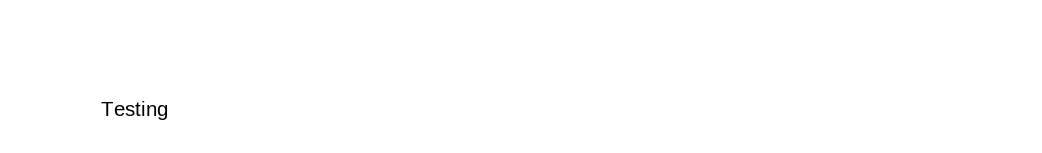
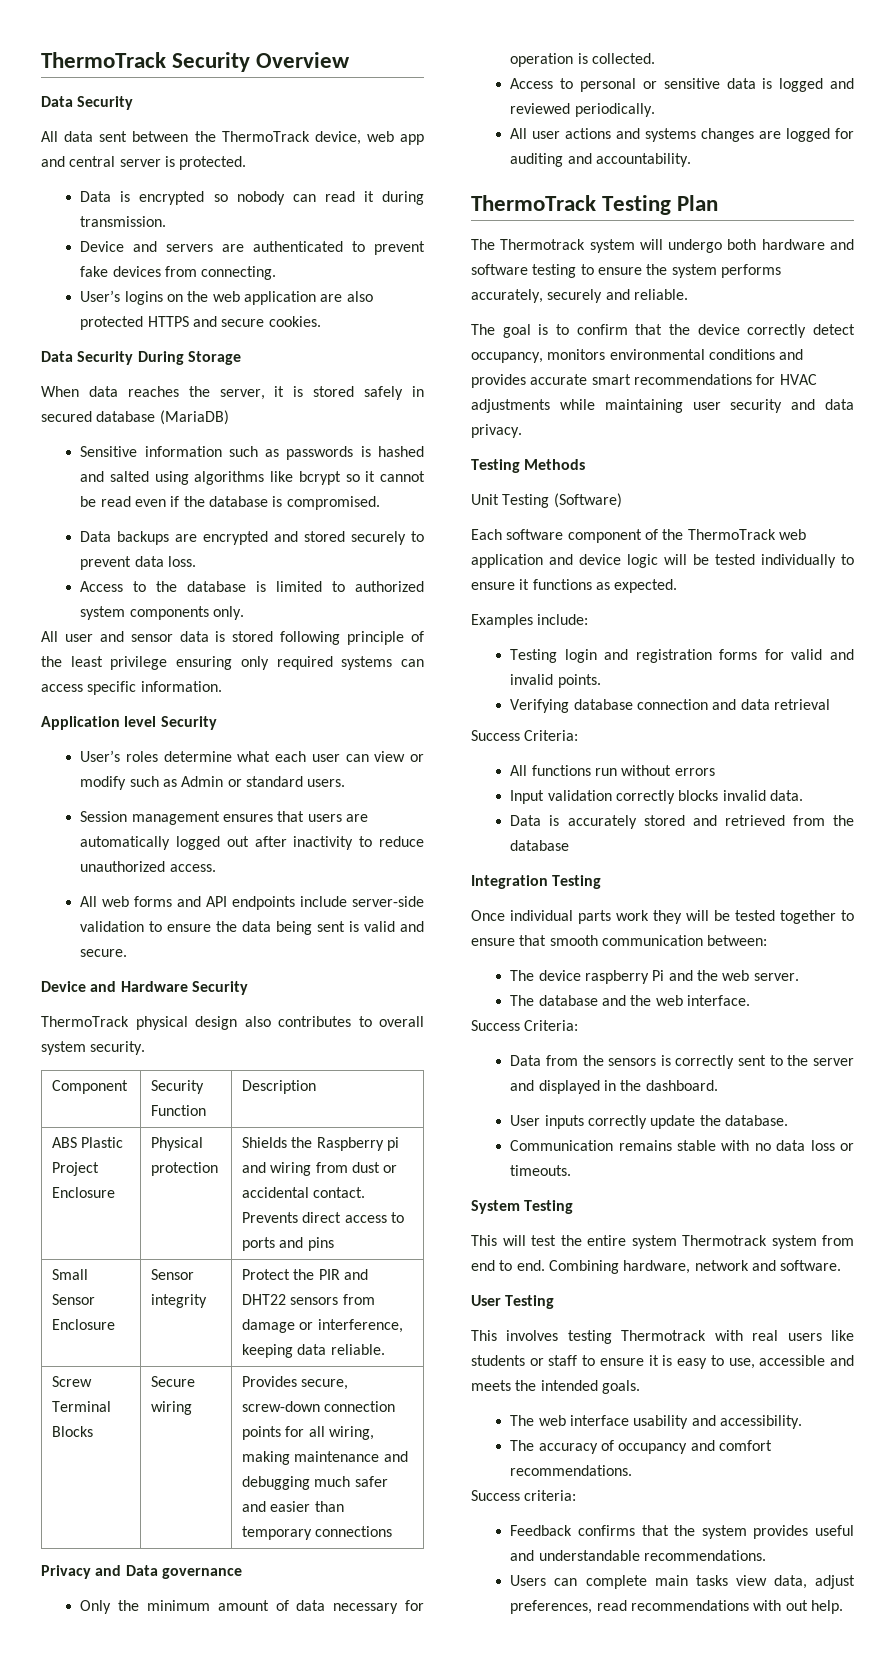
- Testing
+ ThermoTrack Security Overview
+ Data Security
+ All data sent between the ThermoTrack device, web app and central server is protected.
+ Data is encrypted so nobody can read it during transmission.
+ Device and servers are authenticated to prevent fake devices from connecting.
+ User’s logins on the web application are also protected HTTPS and secure cookies.
+ Data Security During Storage
+ When data reaches the server, it is stored safely in secured database (MariaDB)
+ Sensitive information such as passwords is hashed and salted using algorithms like bcrypt so it cannot be read even if the database is compromised.
+ Data backups are encrypted and stored securely to prevent data loss.
+ Access to the database is limited to authorized system components only.
+ All user and sensor data is stored following principle of the least privilege ensuring only required systems can access specific information.
+ Application level Security
+ User’s roles determine what each user can view or modify such as Admin or standard users.
+ Session management ensures that users are automatically logged out after inactivity to reduce unauthorized access.
+ All web forms and API endpoints include server-side validation to ensure the data being sent is valid and secure.
+ Device and Hardware Security
+ ThermoTrack physical design also contributes to overall system security.
+ Component | Security Function | Description
+ ABS Plastic Project Enclosure | Physical protection | Shields the Raspberry pi and wiring from dust or accidental contact. Prevents direct access to ports and pins
+ Small Sensor Enclosure | Sensor integrity | Protect the PIR and DHT22 sensors from damage or interference, keeping data reliable.
+ Screw Terminal Blocks | Secure wiring | Provides secure, screw-down connection points for all wiring, making maintenance and debugging much safer and easier than temporary connections
+ Privacy and Data governance
+ Only the minimum amount of data necessary for operation is collected.
+ Access to personal or sensitive data is logged and reviewed periodically.
+ All user actions and systems changes are logged for auditing and accountability.
+ ThermoTrack Testing Plan
+ The Thermotrack system will undergo both hardware and software testing to ensure the system performs accurately, securely and reliable.
+ The goal is to confirm that the device correctly detect occupancy, monitors environmental conditions and provides accurate smart recommendations for HVAC adjustments while maintaining user security and data privacy.
+ Testing Methods
+ Unit Testing (Software)
+ Each software component of the ThermoTrack web application and device logic will be tested individually to ensure it functions as expected.
+ Examples include:
+ Testing login and registration forms for valid and invalid points.
+ Verifying database connection and data retrieval
+ Success Criteria:
+ All functions run without errors
+ Input validation correctly blocks invalid data.
+ Data is accurately stored and retrieved from the database
+ Integration Testing
+ Once individual parts work they will be tested together to ensure that smooth communication between:
+ The device raspberry Pi and the web server.
+ The database and the web interface.
+ Success Criteria:
+ Data from the sensors is correctly sent to the server and displayed in the dashboard.
+ User inputs correctly update the database.
+ Communication remains stable with no data loss or timeouts.
+ System Testing
+ This will test the entire system Thermotrack system from end to end. Combining hardware, network and software.
+ User Testing
+ This involves testing Thermotrack with real users like students or staff to ensure it is easy to use, accessible and meets the intended goals.
+ The web interface usability and accessibility.
+ The accuracy of occupancy and comfort recommendations.
+ Success criteria:
+ Feedback confirms that the system provides useful and understandable recommendations.
+ Users can complete main tasks view data, adjust preferences, read recommendations with out help.

